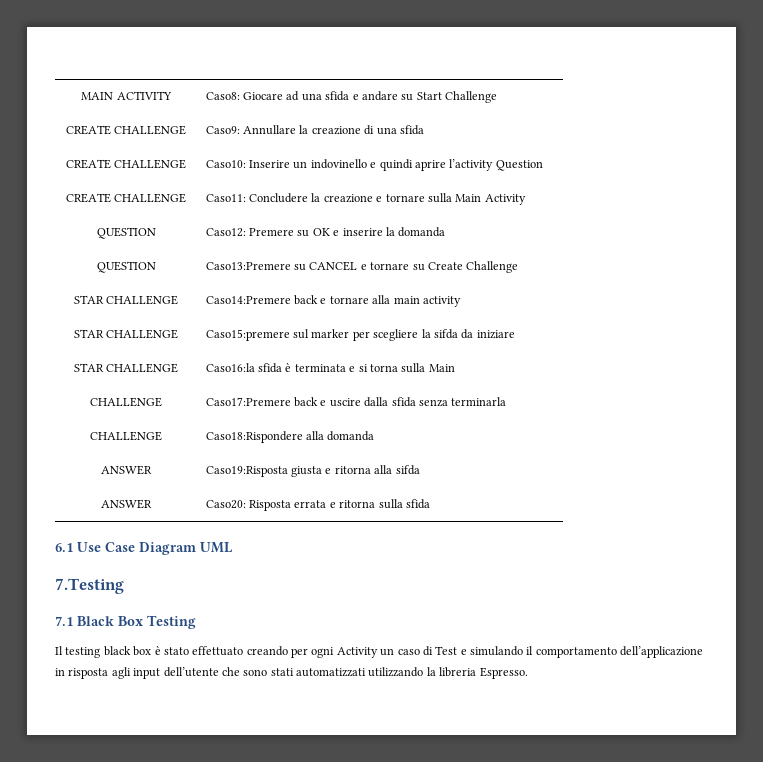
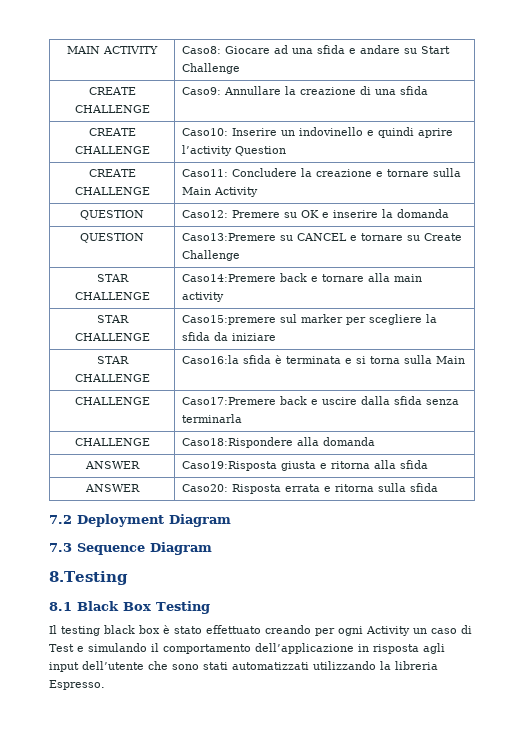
- STAR CHALLENGE | Caso15:premere sul marker per scegliere la sifda da iniziare
+ STAR CHALLENGE | Caso15:premere sul marker per scegliere la sfida da iniziare
- ANSWER | Caso19:Risposta giusta e ritorna alla sifda
+ ANSWER | Caso19:Risposta giusta e ritorna alla sfida
- 6.1 Use Case Diagram UML
- 7.Testing
- 7.1 Black Box Testing
+ 7.2 Deployment Diagram
+ 7.3 Sequence Diagram
+ 8.Testing
+ 8.1 Black Box Testing

